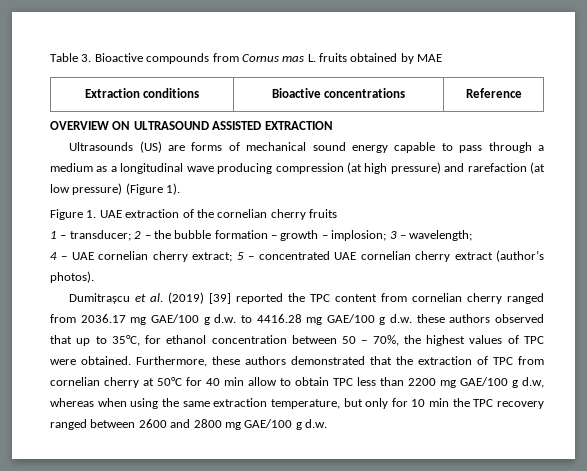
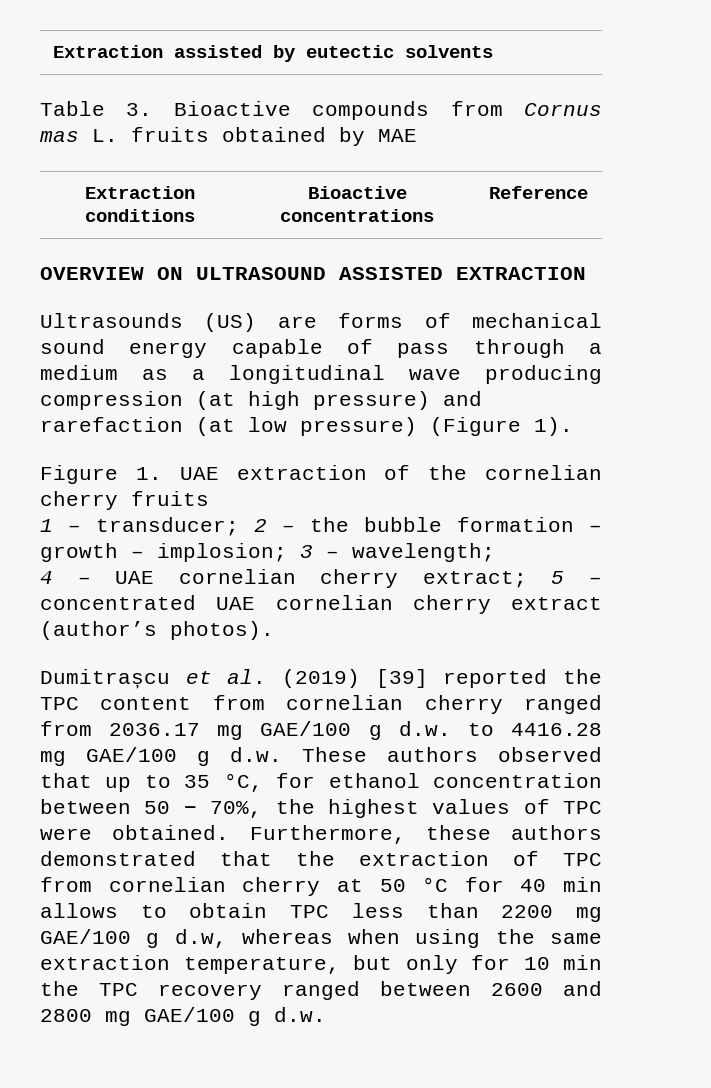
+ Extraction assisted by eutectic solvents
- Ultrasounds (US) are forms of mechanical sound energy capable to pass through a medium as a longitudinal wave producing compression (at high pressure) and rarefaction (at low pressure) (Figure 1).
+ Ultrasounds (US) are forms of mechanical sound energy capable of pass through a medium as a longitudinal wave producing compression (at high pressure) and rarefaction (at low pressure) (Figure 1).
- Dumitrașcu et al. (2019) [39] reported the TPC content from cornelian cherry ranged from 2036.17 mg GAE/100 g d.w. to 4416.28 mg GAE/100 g d.w. these authors observed that up to 35°C, for ethanol concentration between 50 − 70%, the highest values of TPC were obtained.
+ Dumitrașcu et al. (2019) [39] reported the TPC content from cornelian cherry ranged from 2036.17 mg GAE/100 g d.w. to 4416.28 mg GAE/100 g d.w. These authors observed that up to 35 °C, for ethanol concentration between 50 − 70%, the highest values of TPC were obtained.
- Furthermore, these authors demonstrated that the extraction of TPC from cornelian cherry at 50°C for 40 min allow to obtain TPC less than 2200 mg GAE/100 g d.w, whereas when using the same extraction temperature, but only for 10 min the TPC recovery ranged between 2600 and 2800 mg GAE/100 g d.w.
+ Furthermore, these authors demonstrated that the extraction of TPC from cornelian cherry at 50 °C for 40 min allows to obtain TPC less than 2200 mg GAE/100 g d.w, whereas when using the same extraction temperature, but only for 10 min the TPC recovery ranged between 2600 and 2800 mg GAE/100 g d.w.

